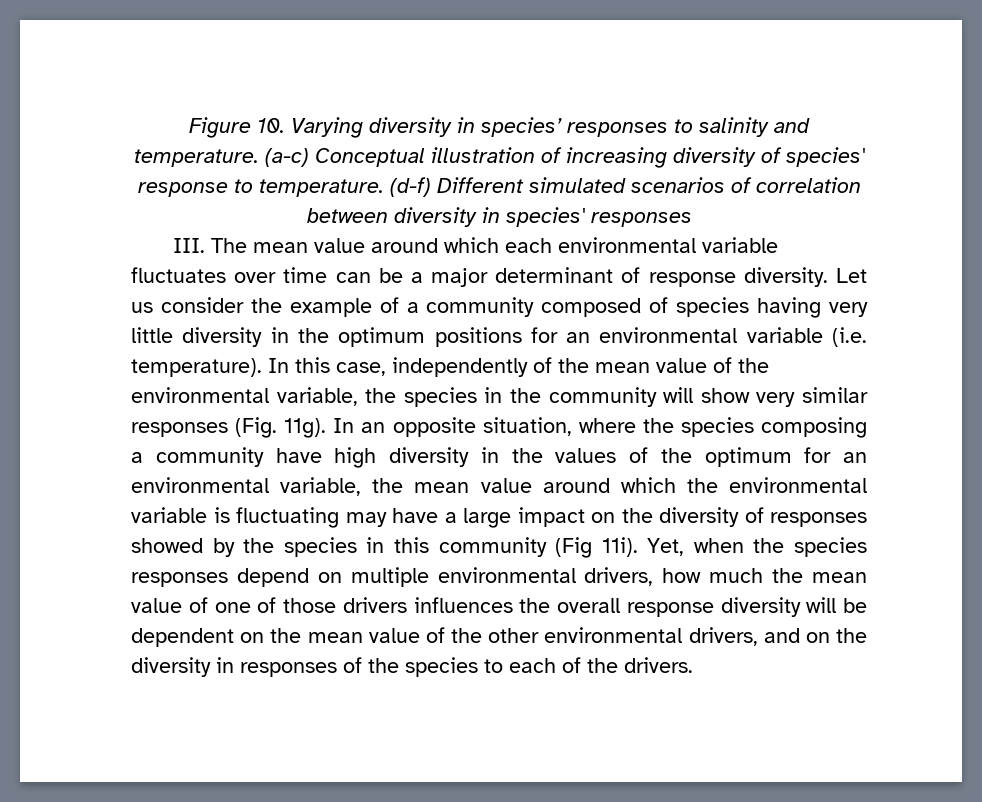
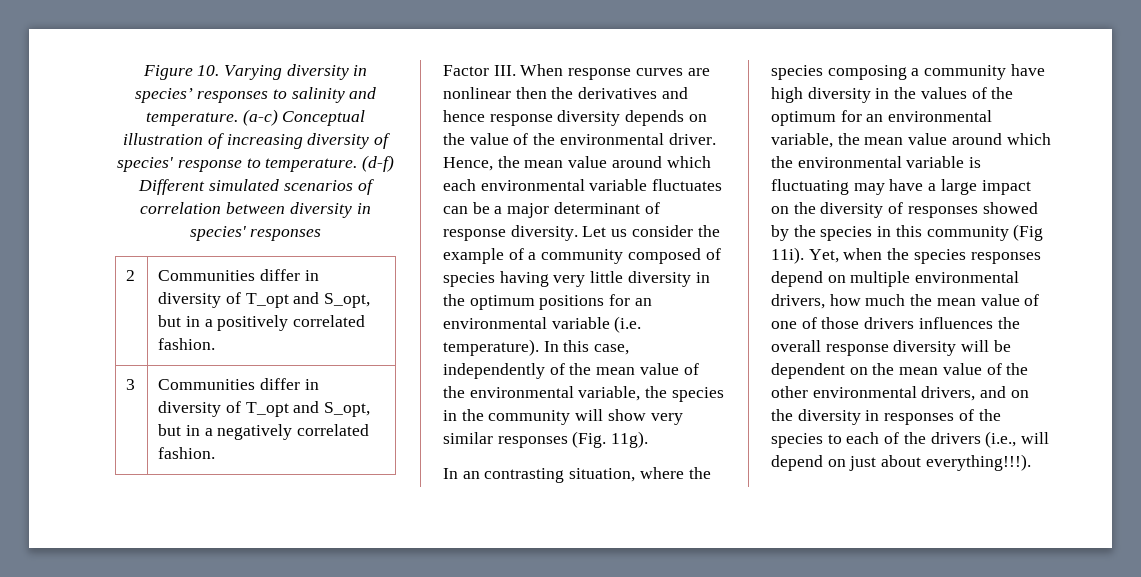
- III. The mean value around which each environmental variable fluctuates over time can be a major determinant of response diversity.
+ 2 | Communities differ in diversity of T_opt and S_opt, but in a positively correlated fashion.
+ 3 | Communities differ in diversity of T_opt and S_opt, but in a negatively correlated fashion.
+ Factor III. When response curves are nonlinear then the derivatives and hence response diversity depends on the value of the environmental driver. Hence, the mean value around which each environmental variable fluctuates can be a major determinant of response diversity.
- In this case, independently of the mean value of the environmental variable, the species in the community will show very similar responses (Fig. 11g). In an opposite situation, where the species composing a community have high diversity in the values of the optimum for an environmental variable, the mean value around which the environmental variable is fluctuating may have a large impact on the diversity of responses showed by the species in this community (Fig 11i).
+ In this case, independently of the mean value of the environmental variable, the species in the community will show very similar responses (Fig. 11g).
+ In an contrasting situation, where the species composing a community have high diversity in the values of the optimum for an environmental variable, the mean value around which the environmental variable is fluctuating may have a large impact on the diversity of responses showed by the species in this community (Fig 11i).
- Yet, when the species responses depend on multiple environmental drivers, how much the mean value of one of those drivers influences the overall response diversity will be dependent on the mean value of the other environmental drivers, and on the diversity in responses of the species to each of the drivers.
+ Yet, when the species responses depend on multiple environmental drivers, how much the mean value of one of those drivers influences the overall response diversity will be dependent on the mean value of the other environmental drivers, and on the diversity in responses of the species to each of the drivers (i.e., will depend on just about everything!!!).

